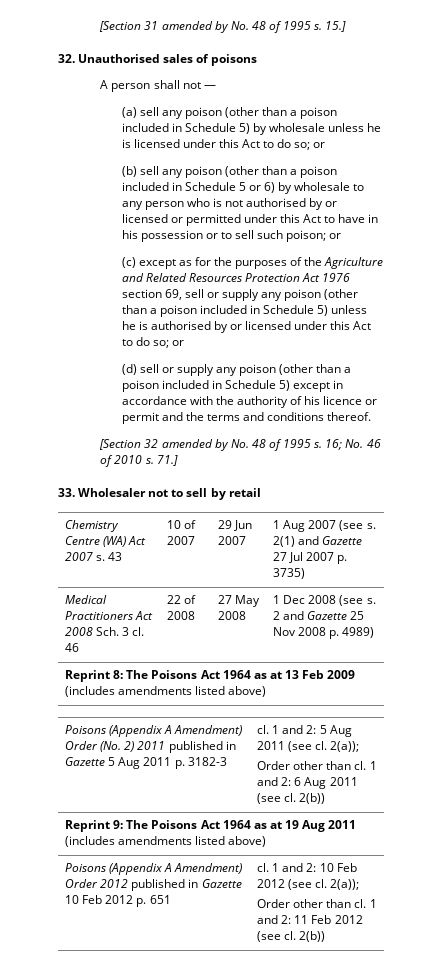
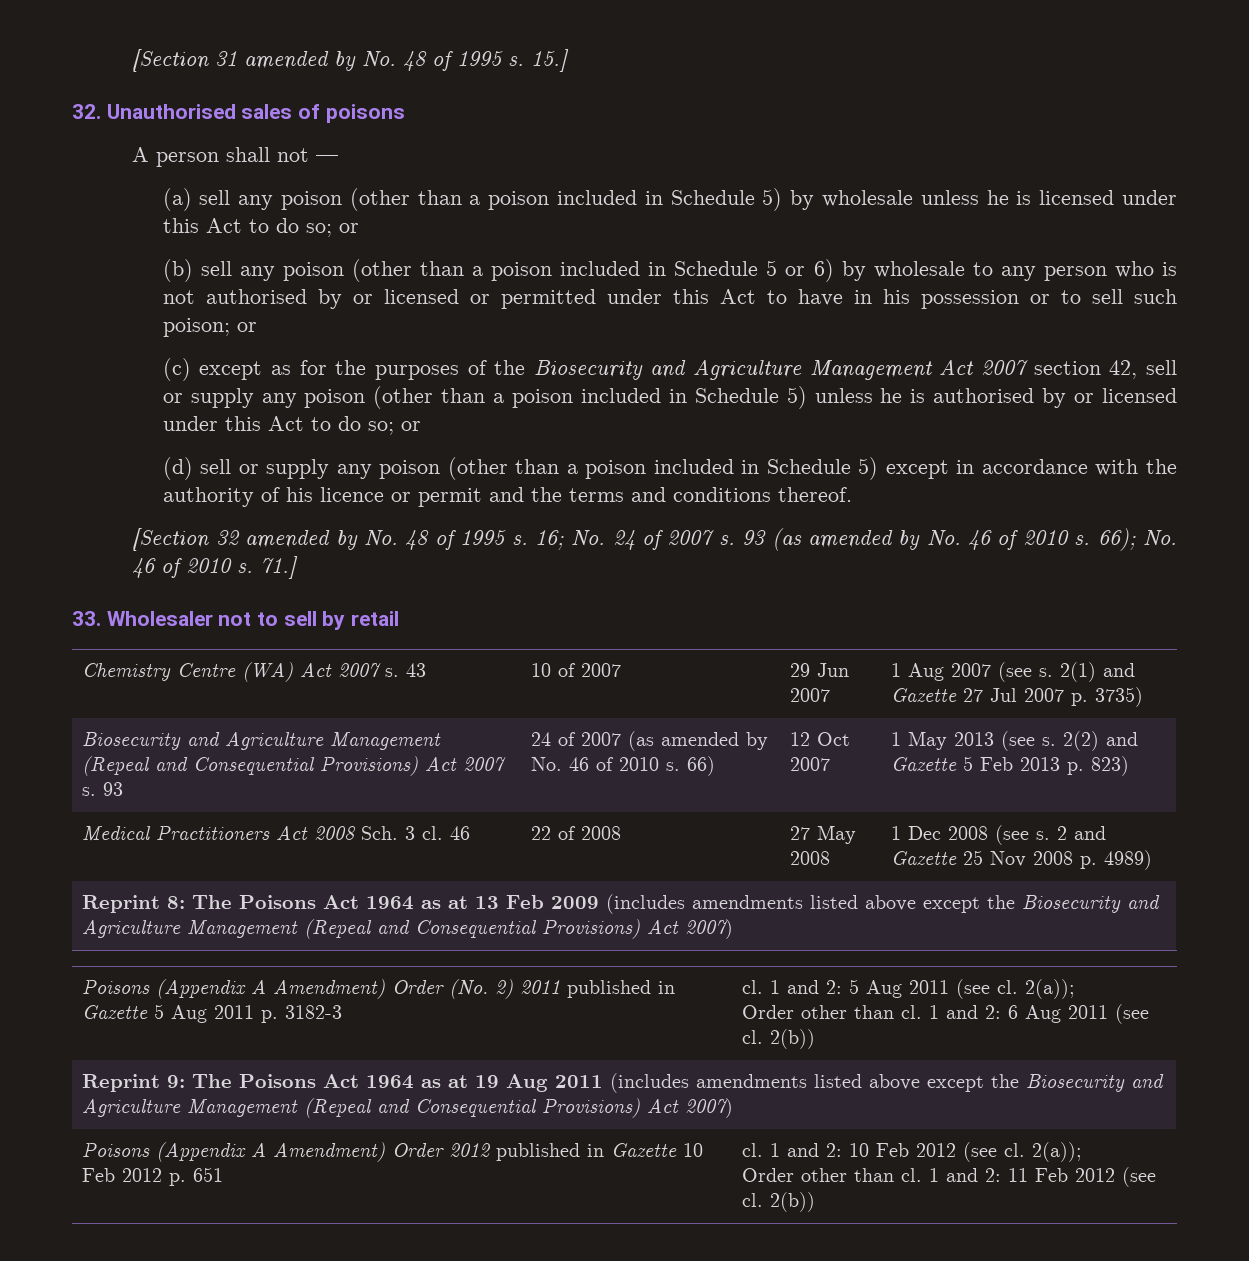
- (c) except as for the purposes of the Agriculture and Related Resources Protection Act 1976 section 69, sell or supply any poison (other than a poison included in Schedule 5) unless he is authorised by or licensed under this Act to do so; or
+ (c) except as for the purposes of the Biosecurity and Agriculture Management Act 2007 section 42, sell or supply any poison (other than a poison included in Schedule 5) unless he is authorised by or licensed under this Act to do so; or
- 16; No. 46 of 2010 s.
+ 16; No. 24 of 2007 s. 93 (as amended by No. 46 of 2010 s. 66); No. 46 of 2010 s.
+ Biosecurity and Agriculture Management (Repeal and Consequential Provisions) Act 2007 s. 93 | 24 of 2007 (as amended by No. 46 of 2010 s. 66) | 12 Oct 2007 | 1 May 2013 (see s. 2(2) and Gazette 5 Feb 2013 p. 823)
- Reprint 8: The Poisons Act 1964 as at 13 Feb 2009 (includes amendments listed above)
+ Reprint 8: The Poisons Act 1964 as at 13 Feb 2009 (includes amendments listed above except the Biosecurity and Agriculture Management (Repeal and Consequential Provisions) Act 2007)
- Reprint 9: The Poisons Act 1964 as at 19 Aug 2011 (includes amendments listed above)
+ Reprint 9: The Poisons Act 1964 as at 19 Aug 2011 (includes amendments listed above except the Biosecurity and Agriculture Management (Repeal and Consequential Provisions) Act 2007)

